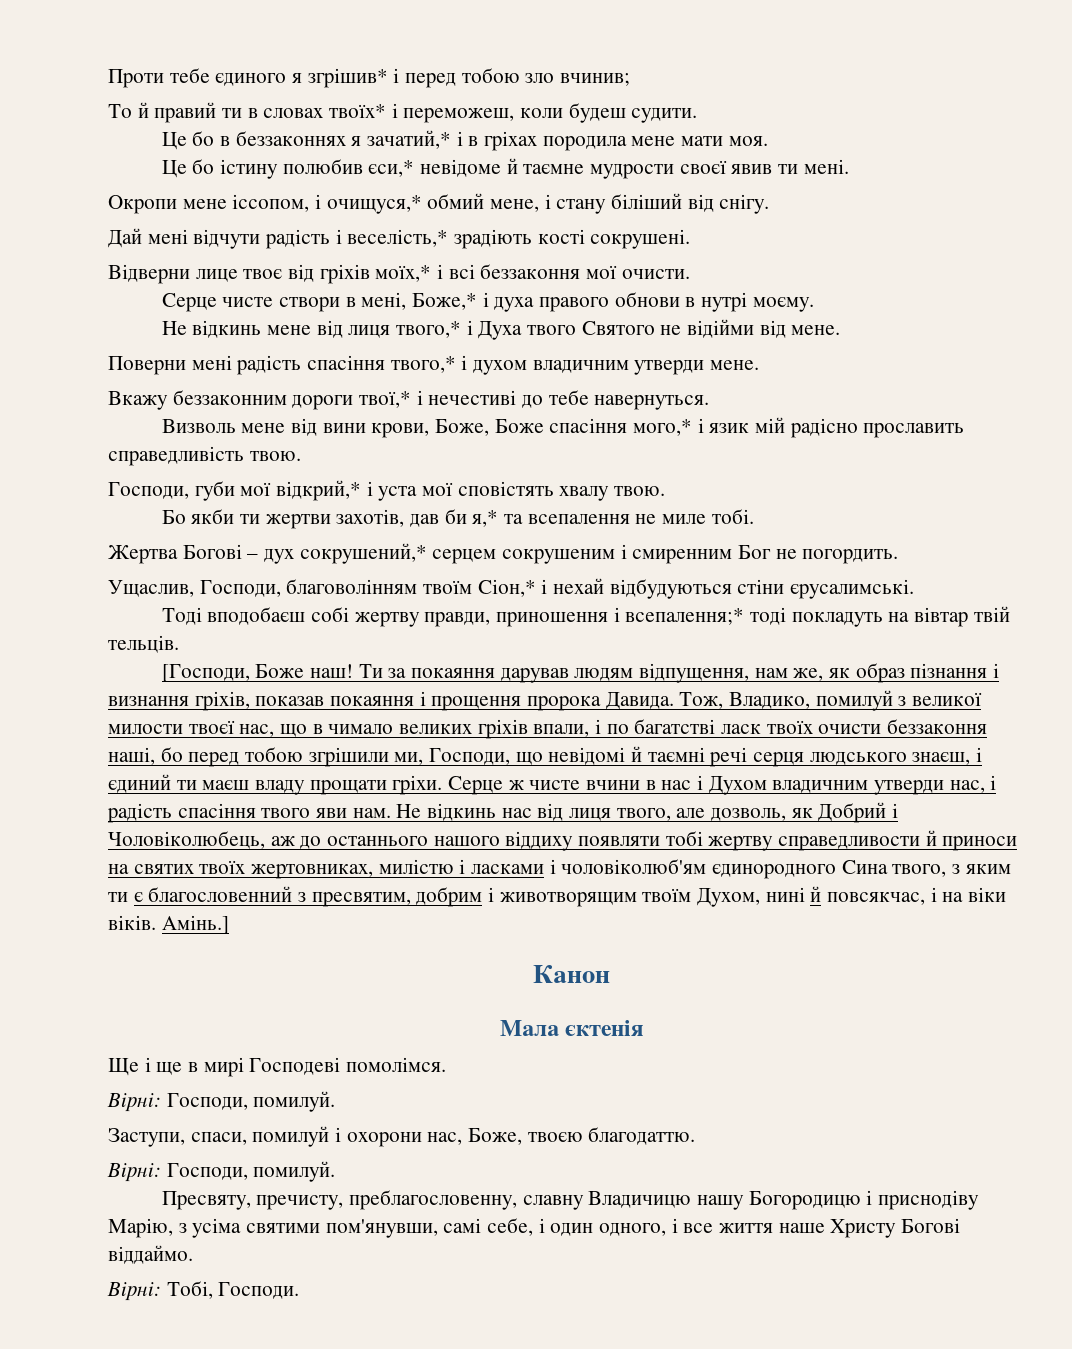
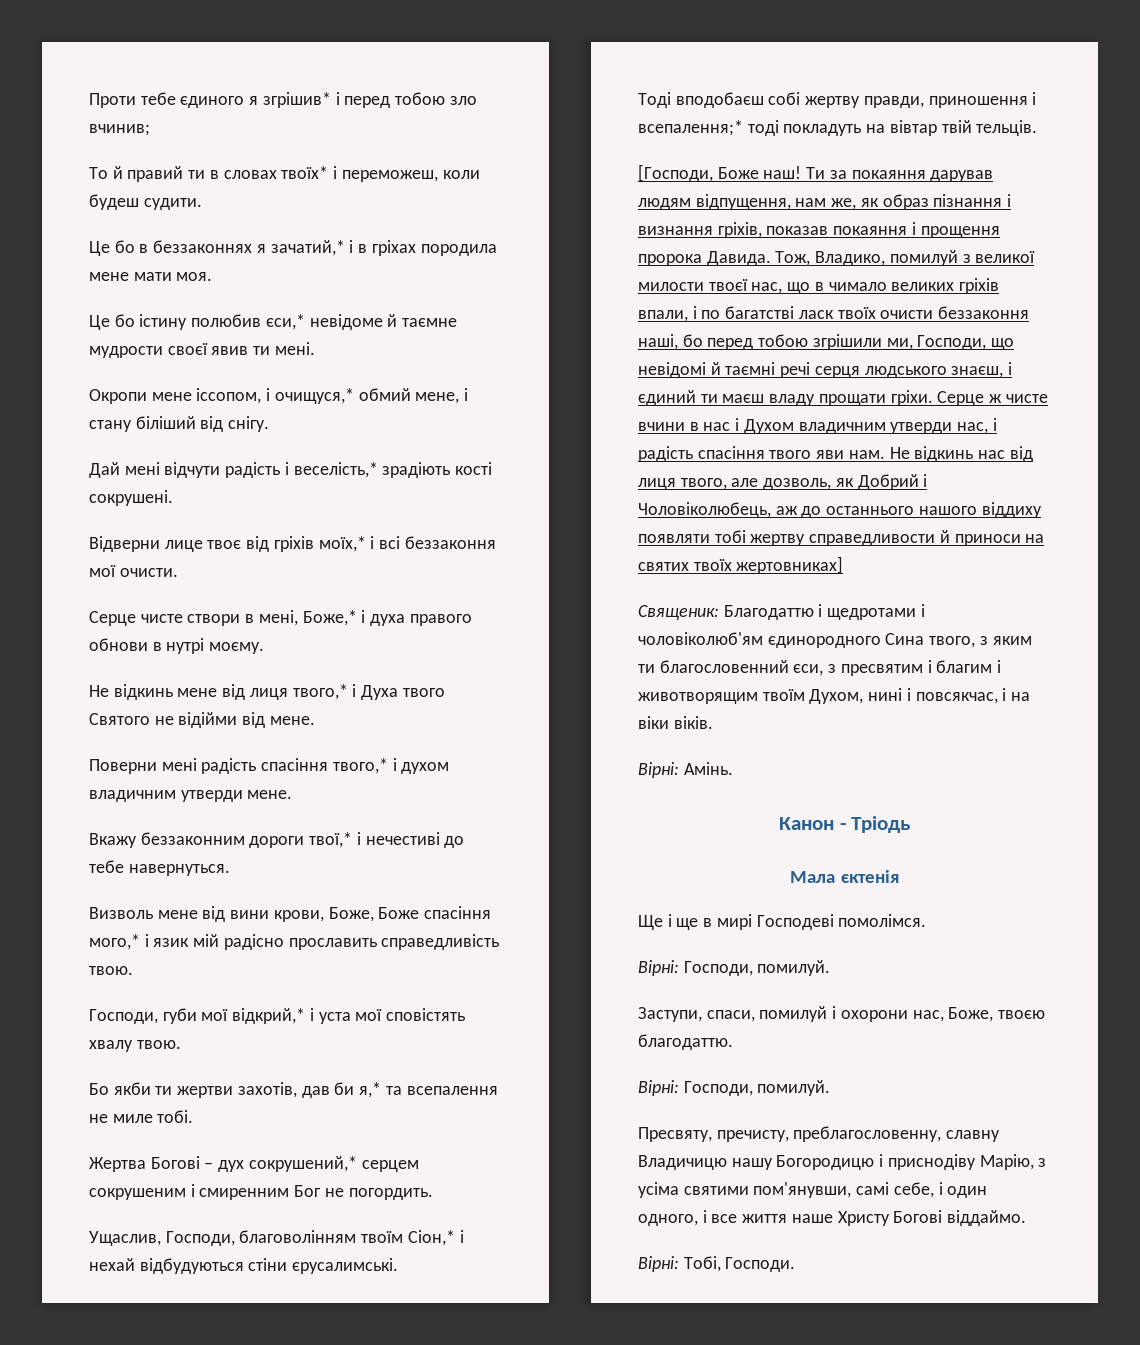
- Не відкинь нас від лиця твого, але дозволь, як Добрий і Чоловіколюбець, аж до останнього нашого віддиху появляти тобі жертву справедливости й приноси на святих твоїх жертовниках, милістю і ласками і чоловіколюб'ям єдинородного Сина твого, з яким ти є благословенний з пресвятим, добрим і животворящим твоїм Духом, нині й повсякчас, і на віки віків. Амінь.]
+ Не відкинь нас від лиця твого, але дозволь, як Добрий і Чоловіколюбець, аж до останнього нашого віддиху появляти тобі жертву справедливости й приноси на святих твоїх жертовниках]
+ Священик: Благодаттю і щедротами і чоловіколюб'ям єдинородного Сина твого, з яким ти благословенний єси, з пресвятим і благим і животворящим твоїм Духом, нині і повсякчас, і на віки віків.
+ Вірні: Амінь.
- Канон
+ Канон - Тріодь

